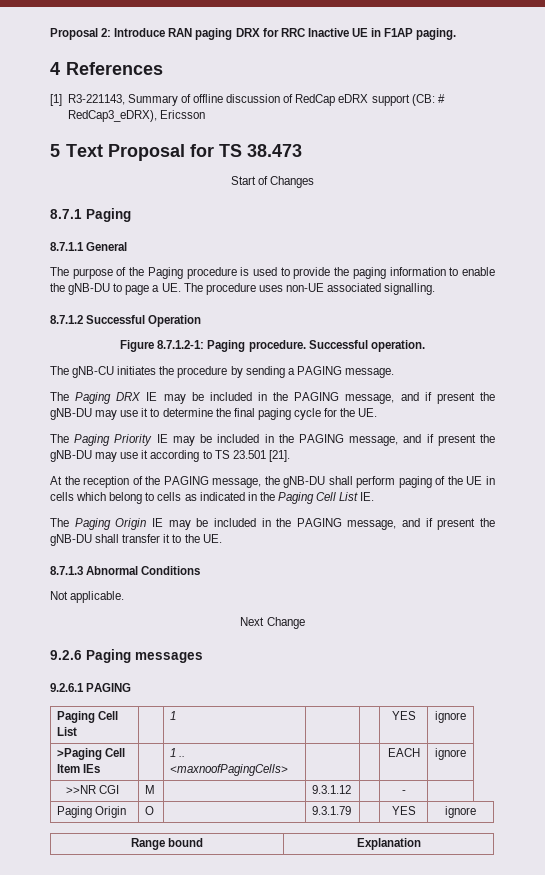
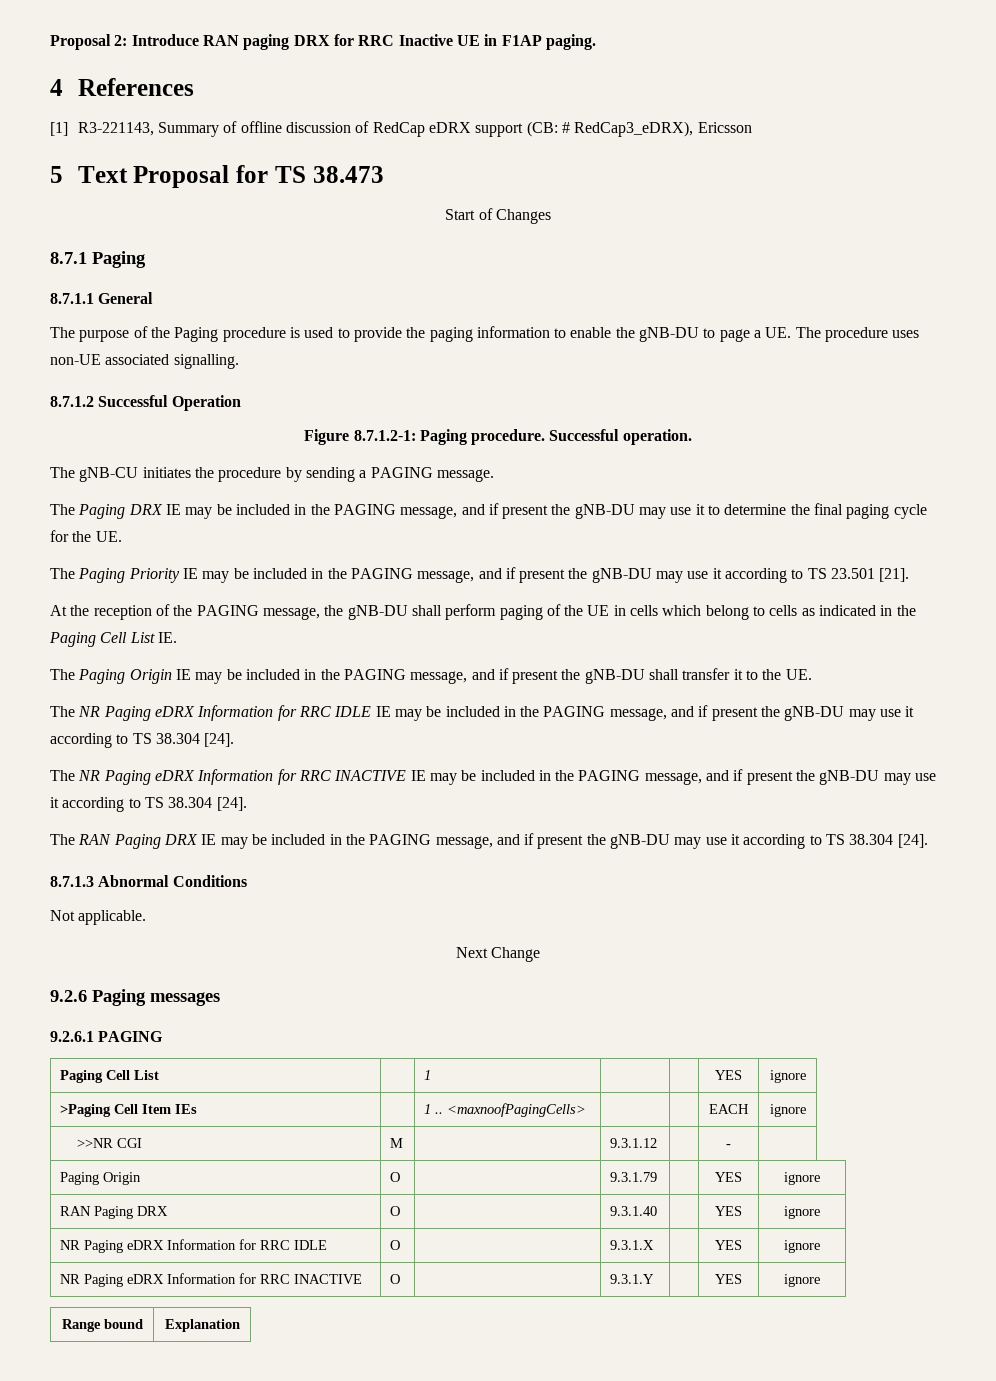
+ The NR Paging eDRX Information for RRC IDLE IE may be included in the PAGING message, and if present the gNB-DU may use it according to TS 38.304 [24].
+ The NR Paging eDRX Information for RRC INACTIVE IE may be included in the PAGING message, and if present the gNB-DU may use it according to TS 38.304 [24].
+ The RAN Paging DRX IE may be included in the PAGING message, and if present the gNB-DU may use it according to TS 38.304 [24].
+ RAN Paging DRX | O | | 9.3.1.40 | | YES | ignore
+ NR Paging eDRX Information for RRC IDLE | O | | 9.3.1.X | | YES | ignore
+ NR Paging eDRX Information for RRC INACTIVE | O | | 9.3.1.Y | | YES | ignore

